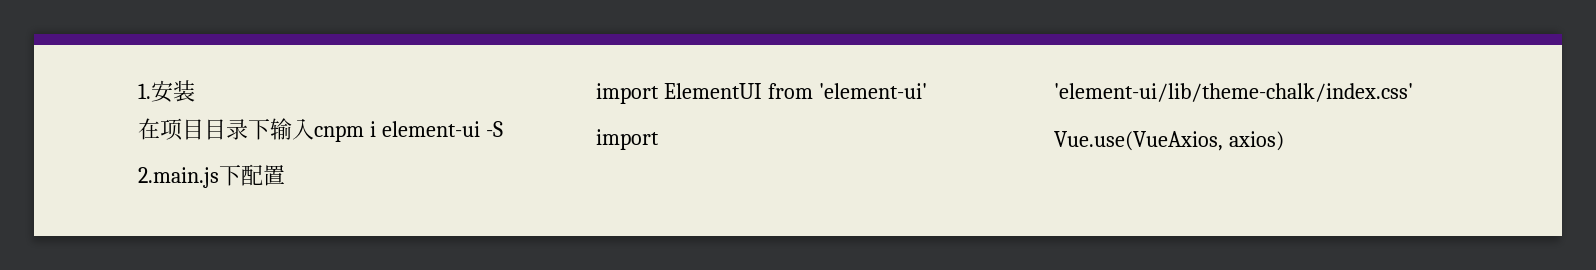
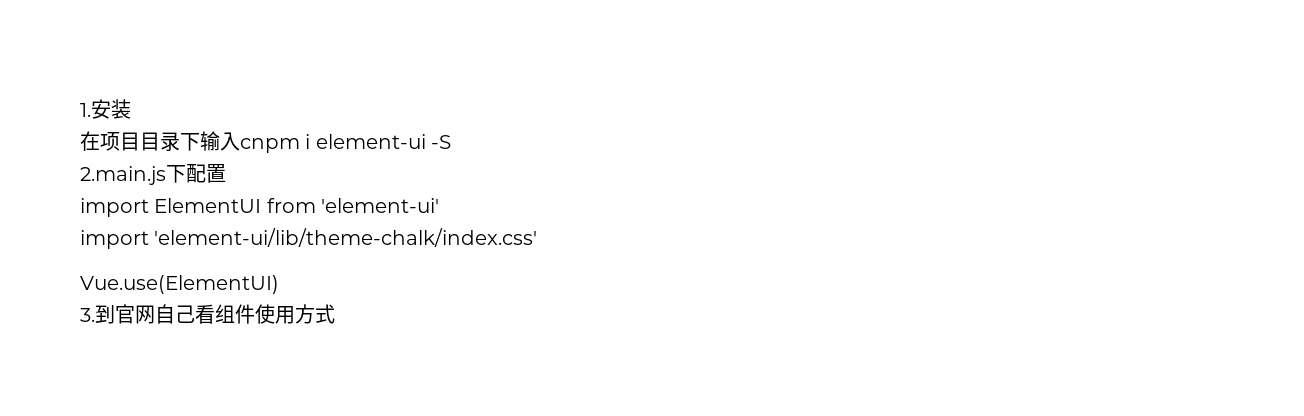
- Vue.use(VueAxios, axios)
+ Vue.use(ElementUI)
+ 3.到官网自己看组件使用方式

